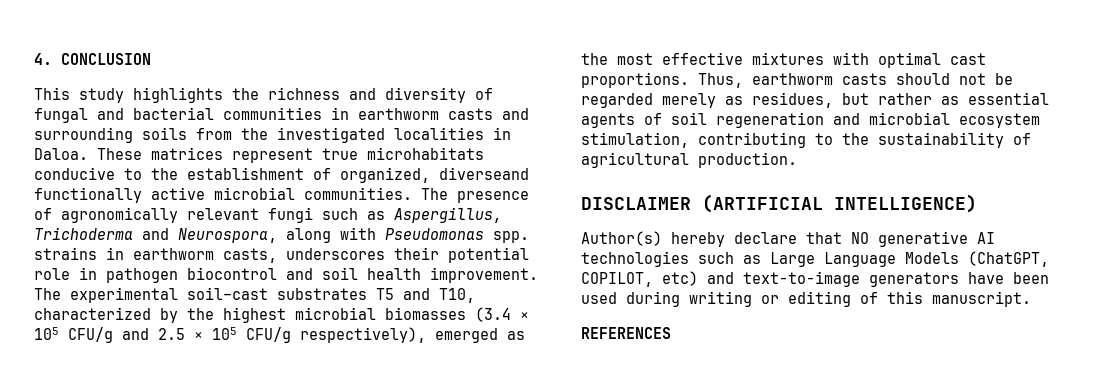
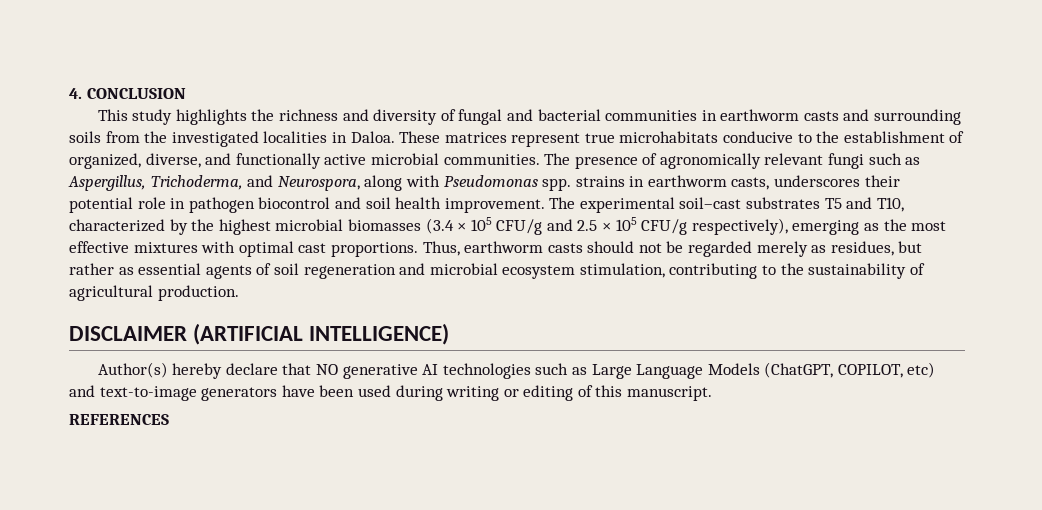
- These matrices represent true microhabitats conducive to the establishment of organized, diverseand functionally active microbial communities.
+ These matrices represent true microhabitats conducive to the establishment of organized, diverse, and functionally active microbial communities.
- The presence of agronomically relevant fungi such as Aspergillus, Trichoderma and Neurospora, along with Pseudomonas spp. strains in earthworm casts, underscores their potential role in pathogen biocontrol and soil health improvement.
+ The presence of agronomically relevant fungi such as Aspergillus, Trichoderma, and Neurospora, along with Pseudomonas spp. strains in earthworm casts, underscores their potential role in pathogen biocontrol and soil health improvement.
- The experimental soil–cast substrates T5 and T10, characterized by the highest microbial biomasses (3.4 × 105 CFU/g and 2.5 × 105 CFU/g respectively), emerged as the most effective mixtures with optimal cast proportions.
+ The experimental soil–cast substrates T5 and T10, characterized by the highest microbial biomasses (3.4 × 105 CFU/g and 2.5 × 105 CFU/g respectively), emerging as the most effective mixtures with optimal cast proportions.

